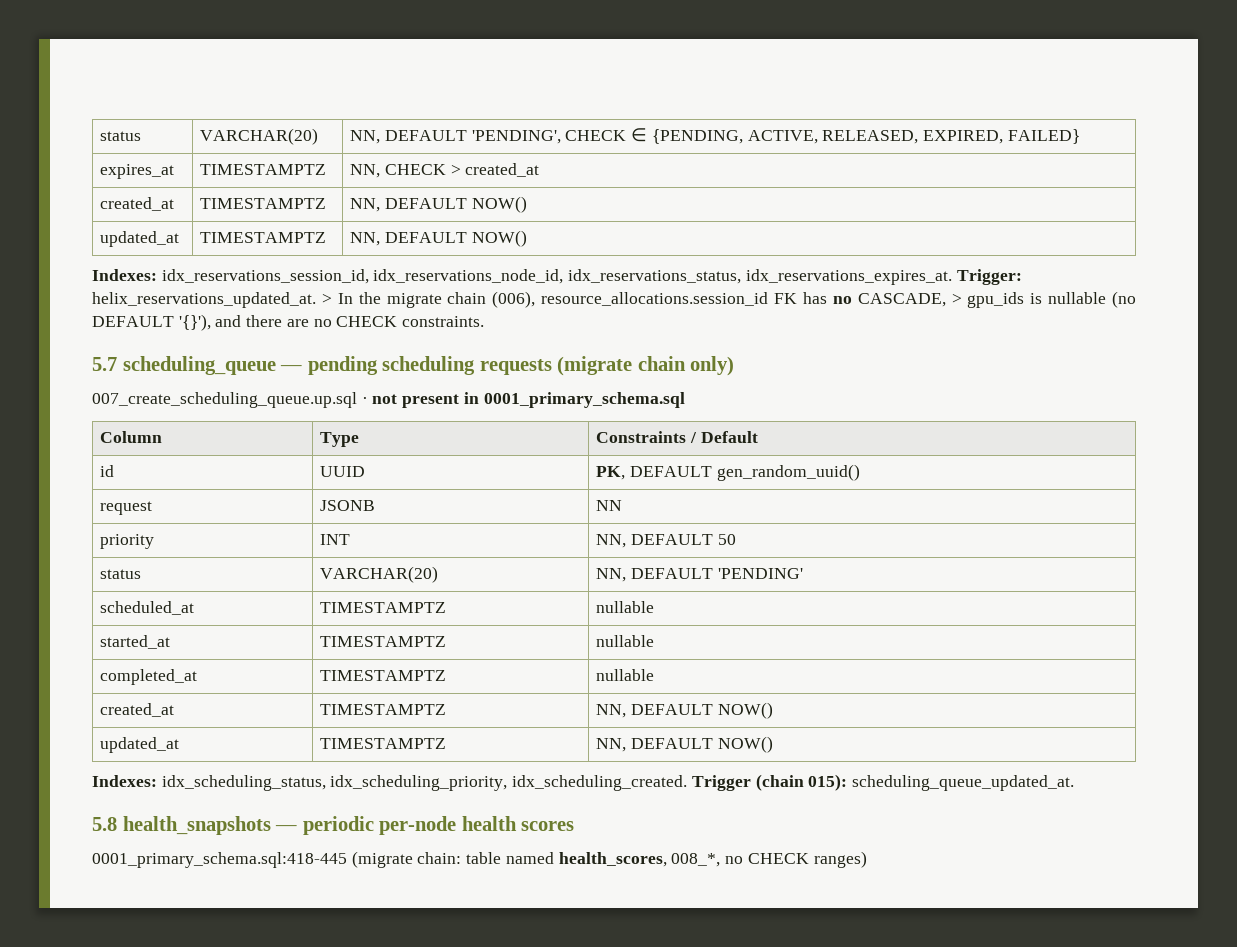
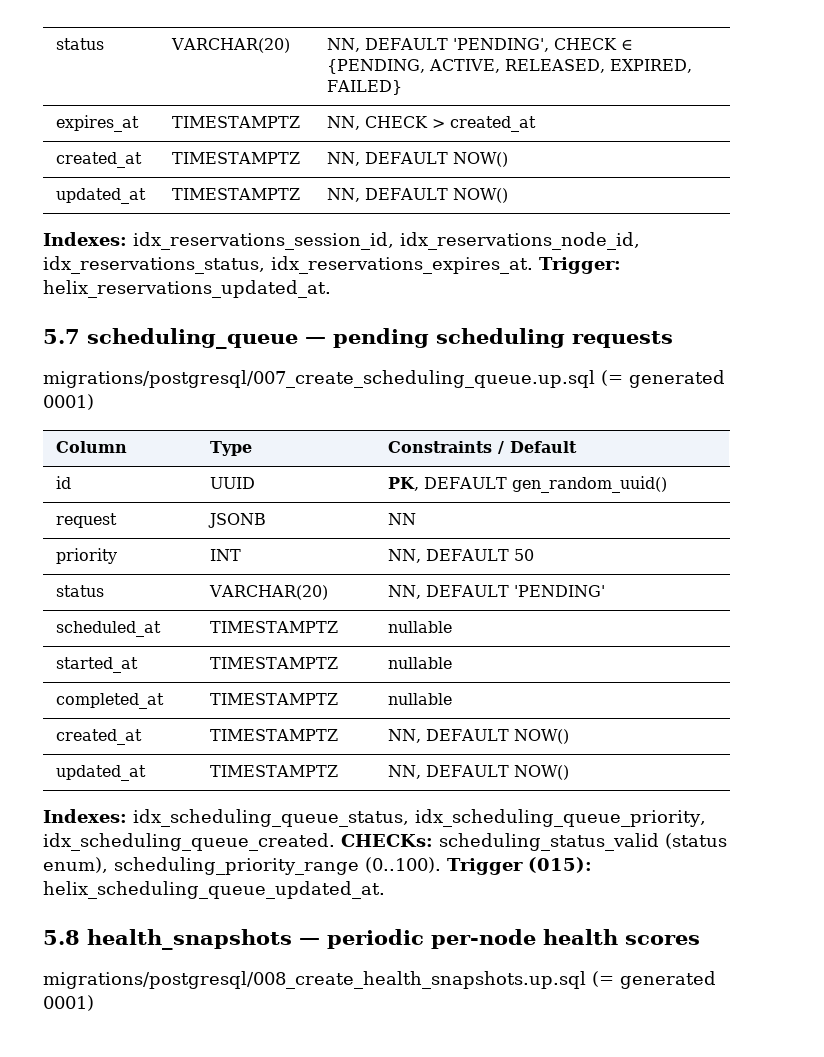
- > In the migrate chain (006), resource_allocations.session_id FK has no CASCADE, > gpu_ids is nullable (no DEFAULT '{}'), and there are no CHECK constraints.
- 5.7 scheduling_queue — pending scheduling requests (migrate chain only)
- 007_create_scheduling_queue.up.sql · not present in 0001_primary_schema.sql
+ 5.7 scheduling_queue — pending scheduling requests
+ migrations/postgresql/007_create_scheduling_queue.up.sql (= generated 0001)
- Indexes: idx_scheduling_status, idx_scheduling_priority, idx_scheduling_created. Trigger (chain 015): scheduling_queue_updated_at.
+ Indexes: idx_scheduling_queue_status, idx_scheduling_queue_priority, idx_scheduling_queue_created. CHECKs: scheduling_status_valid (status enum), scheduling_priority_range (0..100). Trigger (015): helix_scheduling_queue_updated_at.
- 0001_primary_schema.sql:418-445 (migrate chain: table named health_scores, 008_*, no CHECK ranges)
+ migrations/postgresql/008_create_health_snapshots.up.sql (= generated 0001)

